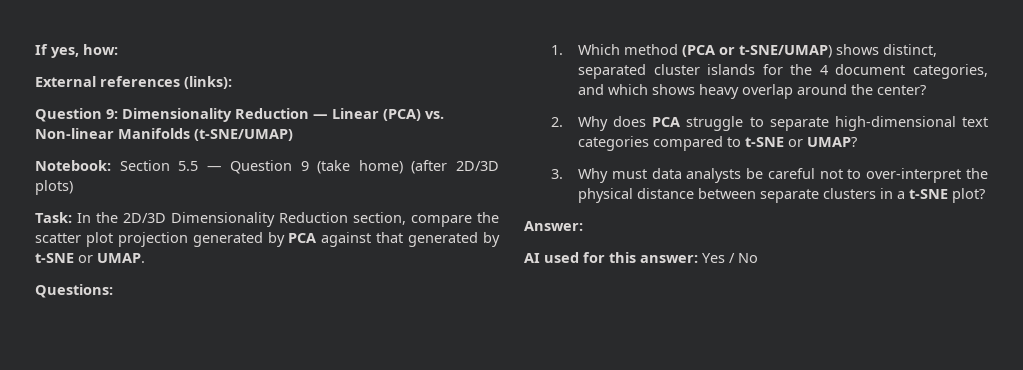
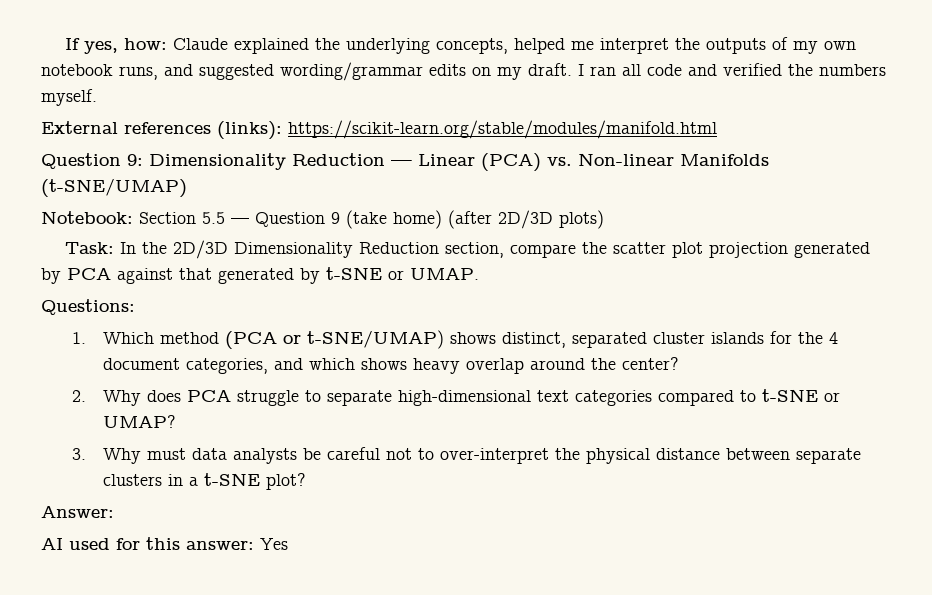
- If yes, how:
+ If yes, how: Claude explained the underlying concepts, helped me interpret the outputs of my own notebook runs, and suggested wording/grammar edits on my draft. I ran all code and verified the numbers myself.
- External references (links):
+ External references (links): https://scikit-learn.org/stable/modules/manifold.html
- AI used for this answer: Yes / No
+ AI used for this answer: Yes

